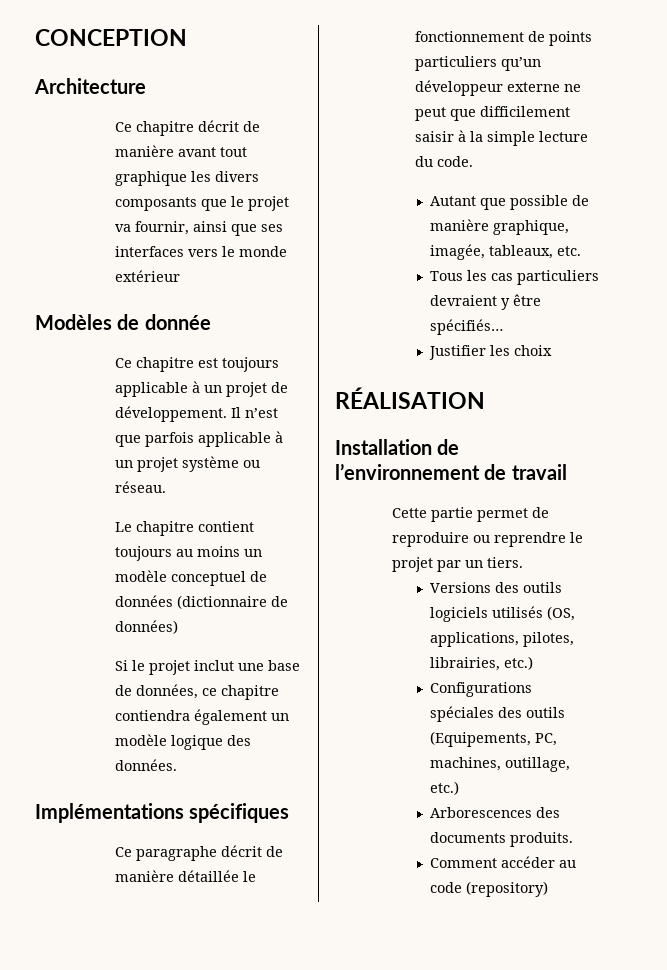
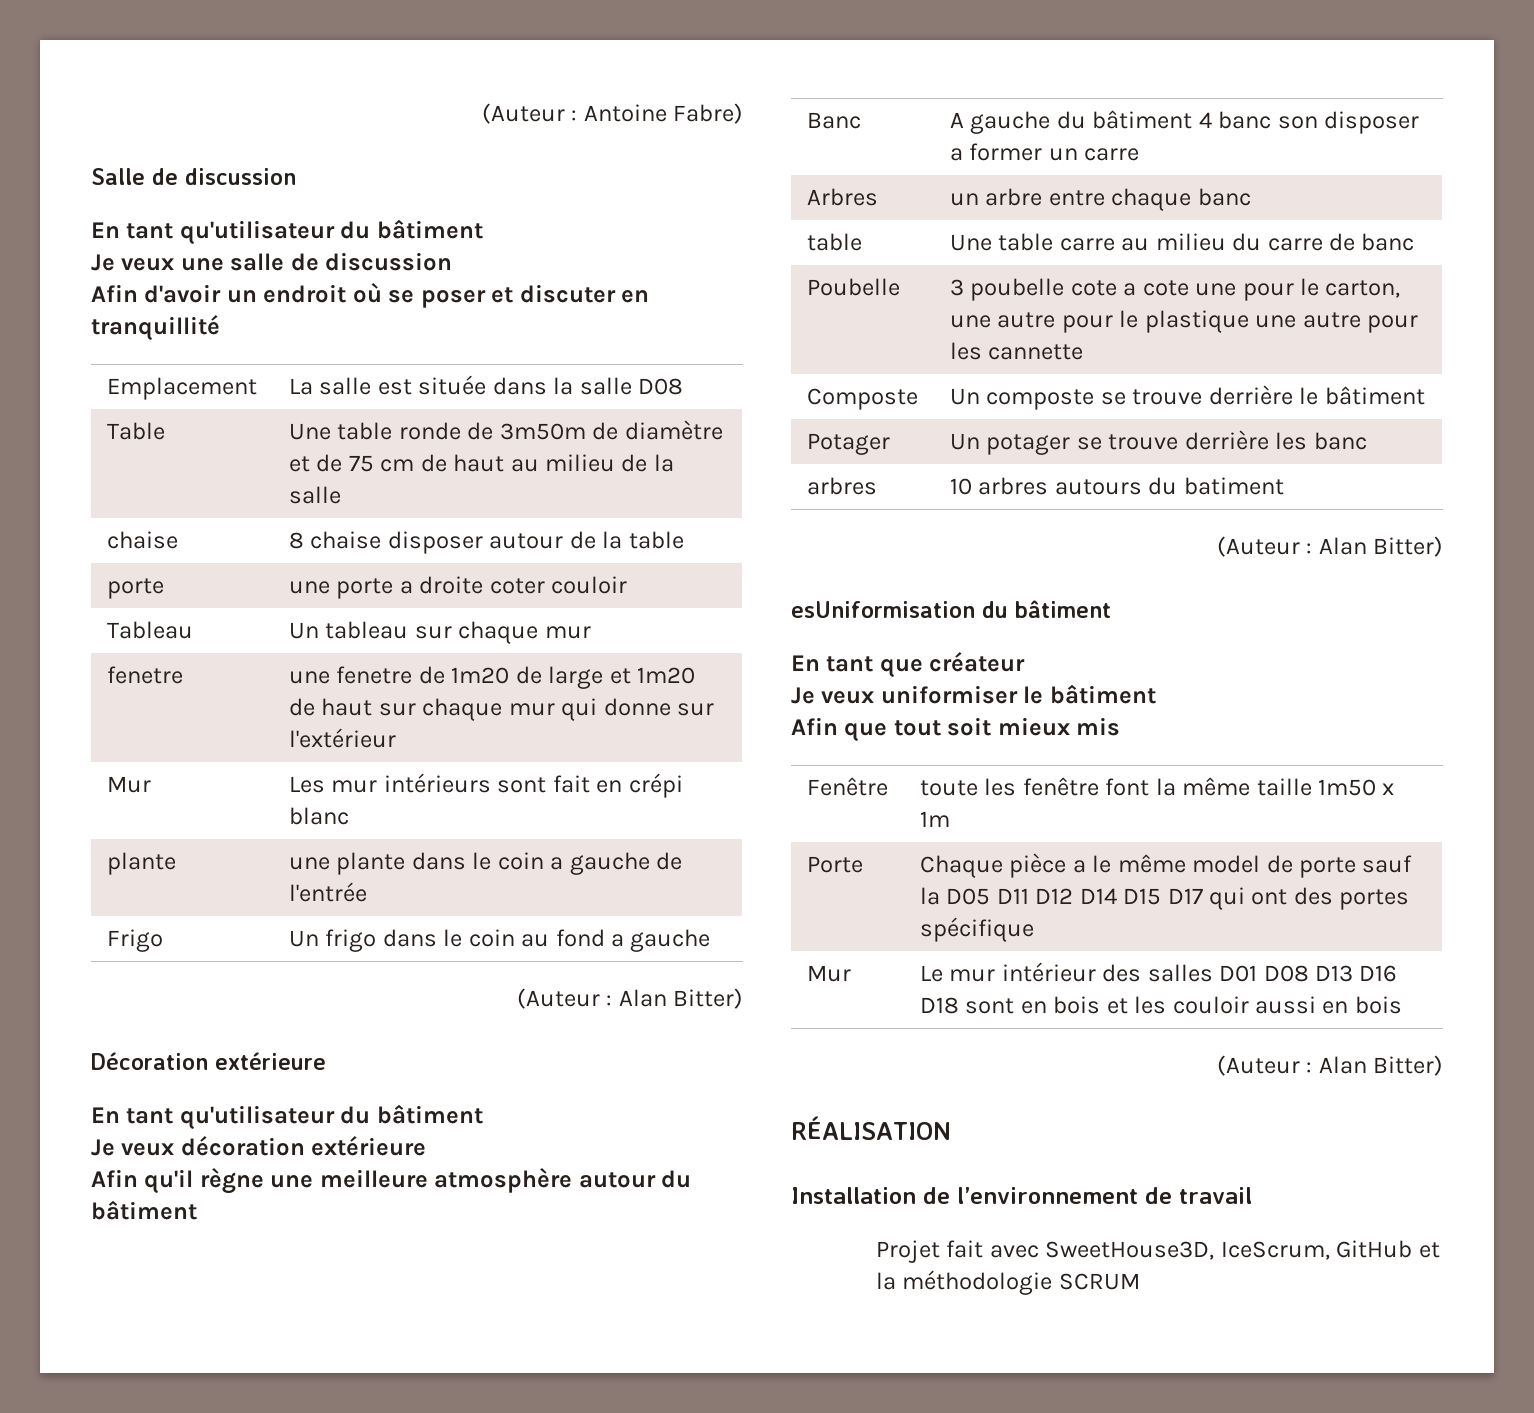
- CONCEPTION
- Architecture
- Ce chapitre décrit de manière avant tout graphique les divers composants que le projet va fournir, ainsi que ses interfaces vers le monde extérieur
- Modèles de donnée
- Ce chapitre est toujours applicable à un projet de développement. Il n’est que parfois applicable à un projet système ou réseau.
- Le chapitre contient toujours au moins un modèle conceptuel de données (dictionnaire de données)
- Si le projet inclut une base de données, ce chapitre contiendra également un modèle logique des données.
- Implémentations spécifiques
- Ce paragraphe décrit de manière détaillée le fonctionnement de points particuliers qu’un développeur externe ne peut que difficilement saisir à la simple lecture du code.
- Autant que possible de manière graphique, imagée, tableaux, etc.
- Tous les cas particuliers devraient y être spécifiés…
- Justifier les choix
+ (Auteur : Antoine Fabre)
+ Salle de discussion
+ En tant qu'utilisateur du bâtiment
+ Je veux une salle de discussion
+ Afin d'avoir un endroit où se poser et discuter en tranquillité
+ Emplacement | La salle est située dans la salle D08
+ Table | Une table ronde de 3m50m de diamètre et de 75 cm de haut au milieu de la salle
+ chaise | 8 chaise disposer autour de la table
+ porte | une porte a droite coter couloir
+ Tableau | Un tableau sur chaque mur
+ fenetre | une fenetre de 1m20 de large et 1m20 de haut sur chaque mur qui donne sur l'extérieur
+ Mur | Les mur intérieurs sont fait en crépi blanc
+ plante | une plante dans le coin a gauche de l'entrée
+ Frigo | Un frigo dans le coin au fond a gauche
+ (Auteur : Alan Bitter)
+ Décoration extérieure
+ En tant qu'utilisateur du bâtiment
+ Je veux décoration extérieure
+ Afin qu'il règne une meilleure atmosphère autour du bâtiment
+ Banc | A gauche du bâtiment 4 banc son disposer a former un carre
+ Arbres | un arbre entre chaque banc
+ table | Une table carre au milieu du carre de banc
+ Poubelle | 3 poubelle cote a cote une pour le carton, une autre pour le plastique une autre pour les cannette
+ Composte | Un composte se trouve derrière le bâtiment
+ Potager | Un potager se trouve derrière les banc
+ arbres | 10 arbres autours du batiment
+ (Auteur : Alan Bitter)
+ esUniformisation du bâtiment
+ En tant que créateur
+ Je veux uniformiser le bâtiment
+ Afin que tout soit mieux mis
+ Fenêtre | toute les fenêtre font la même taille 1m50 x 1m
+ Porte | Chaque pièce a le même model de porte sauf la D05 D11 D12 D14 D15 D17 qui ont des portes spécifique
+ Mur | Le mur intérieur des salles D01 D08 D13 D16 D18 sont en bois et les couloir aussi en bois
+ (Auteur : Alan Bitter)
- Cette partie permet de reproduire ou reprendre le projet par un tiers.
- Versions des outils logiciels utilisés (OS, applications, pilotes, librairies, etc.)
- Configurations spéciales des outils (Equipements, PC, machines, outillage, etc.)
- Arborescences des documents produits.
- Comment accéder au code (repository)
+ Projet fait avec SweetHouse3D, IceScrum, GitHub et la méthodologie SCRUM

